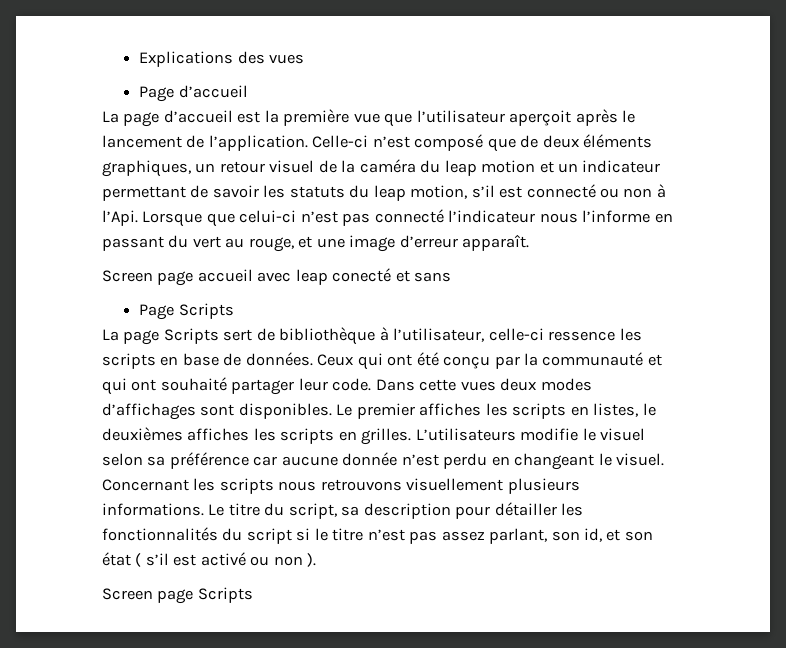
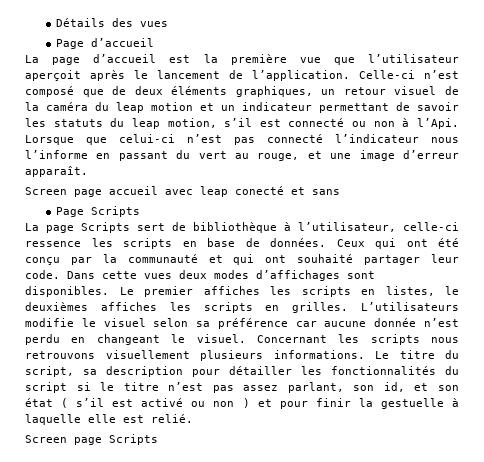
- Explications des vues
+ Détails des vues
- Le titre du script, sa description pour détailler les fonctionnalités du script si le titre n’est pas assez parlant, son id, et son état ( s’il est activé ou non ).
+ Le titre du script, sa description pour détailler les fonctionnalités du script si le titre n’est pas assez parlant, son id, et son état ( s’il est activé ou non ) et pour finir la gestuelle à laquelle elle est relié.

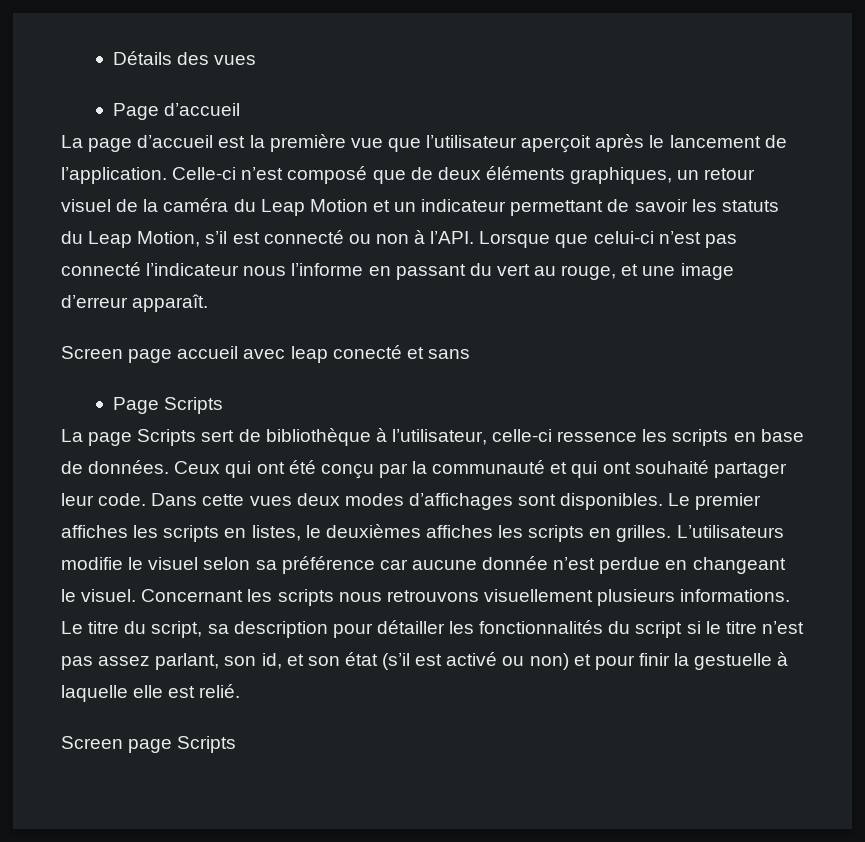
- Celle-ci n’est composé que de deux éléments graphiques, un retour visuel de la caméra du leap motion et un indicateur permettant de savoir les statuts du leap motion, s’il est connecté ou non à l’Api.
+ Celle-ci n’est composé que de deux éléments graphiques, un retour visuel de la caméra du Leap Motion et un indicateur permettant de savoir les statuts du Leap Motion, s’il est connecté ou non à l’API.
- L’utilisateurs modifie le visuel selon sa préférence car aucune donnée n’est perdu en changeant le visuel.
+ L’utilisateurs modifie le visuel selon sa préférence car aucune donnée n’est perdue en changeant le visuel.
- Le titre du script, sa description pour détailler les fonctionnalités du script si le titre n’est pas assez parlant, son id, et son état ( s’il est activé ou non ) et pour finir la gestuelle à laquelle elle est relié.
+ Le titre du script, sa description pour détailler les fonctionnalités du script si le titre n’est pas assez parlant, son id, et son état (s’il est activé ou non) et pour finir la gestuelle à laquelle elle est relié.

